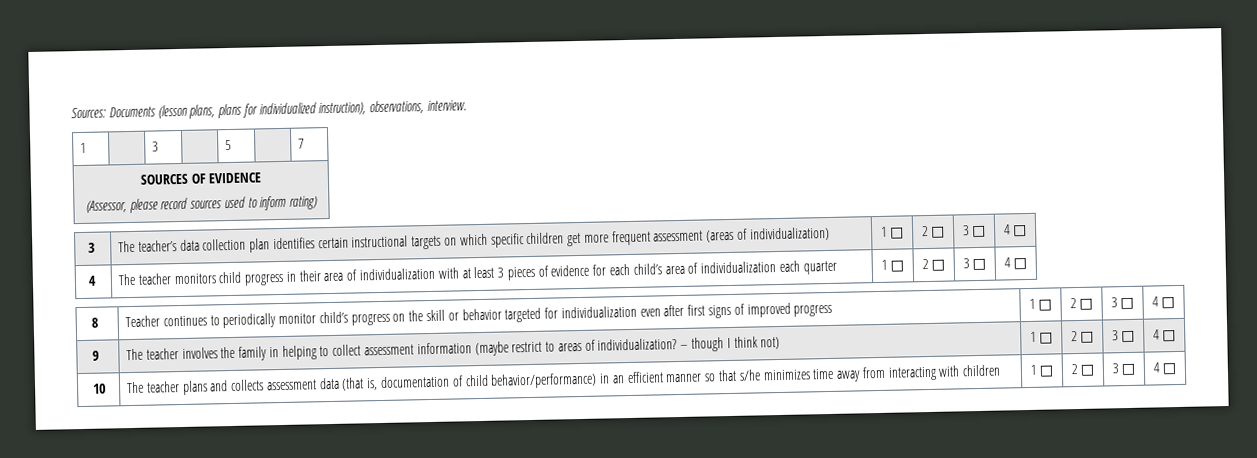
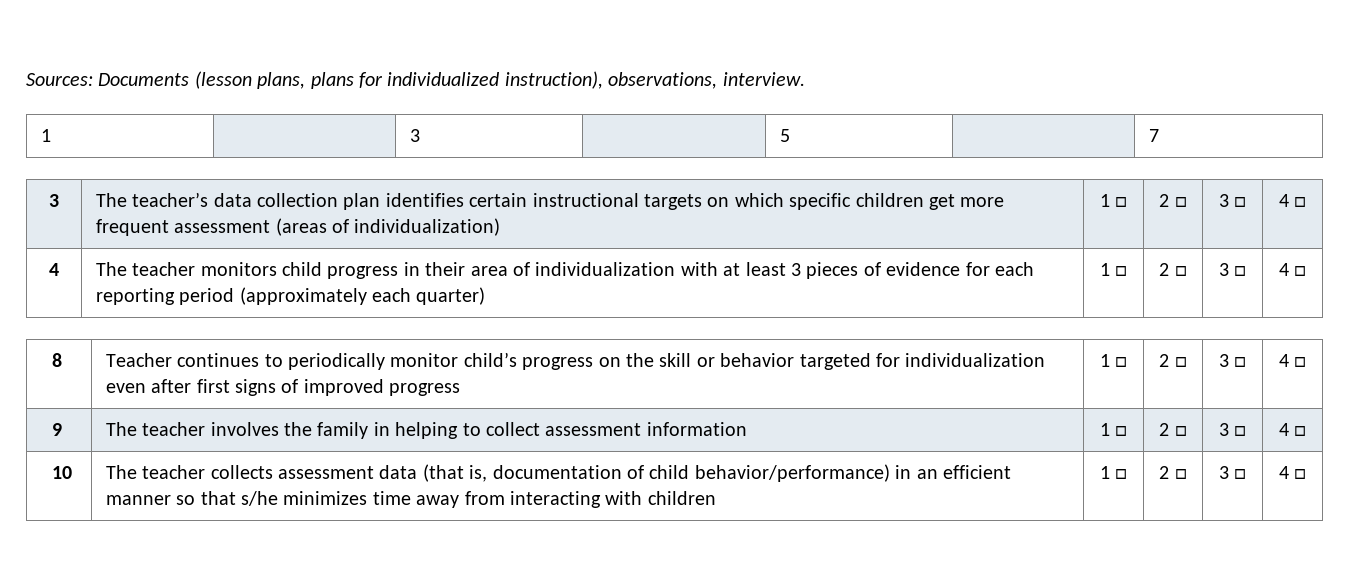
- SOURCES OF EVIDENCE
- (Assessor, please record sources used to inform rating)
- 4 | The teacher monitors child progress in their area of individualization with at least 3 pieces of evidence for each child’s area of individualization each quarter | 1 □ | 2 □ | 3 □ | 4 □
+ 4 | The teacher monitors child progress in their area of individualization with at least 3 pieces of evidence for each reporting period (approximately each quarter) | 1 □ | 2 □ | 3 □ | 4 □
- 9 | The teacher involves the family in helping to collect assessment information (maybe restrict to areas of individualization? – though I think not) | 1 □ | 2 □ | 3 □ | 4 □
+ 9 | The teacher involves the family in helping to collect assessment information | 1 □ | 2 □ | 3 □ | 4 □
- 10 | The teacher plans and collects assessment data (that is, documentation of child behavior/performance) in an efficient manner so that s/he minimizes time away from interacting with children | 1 □ | 2 □ | 3 □ | 4 □
+ 10 | The teacher collects assessment data (that is, documentation of child behavior/performance) in an efficient manner so that s/he minimizes time away from interacting with children | 1 □ | 2 □ | 3 □ | 4 □

